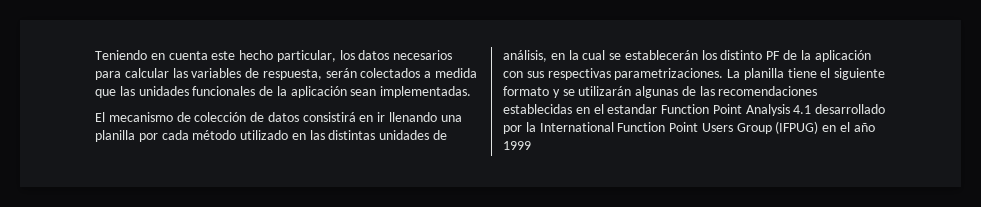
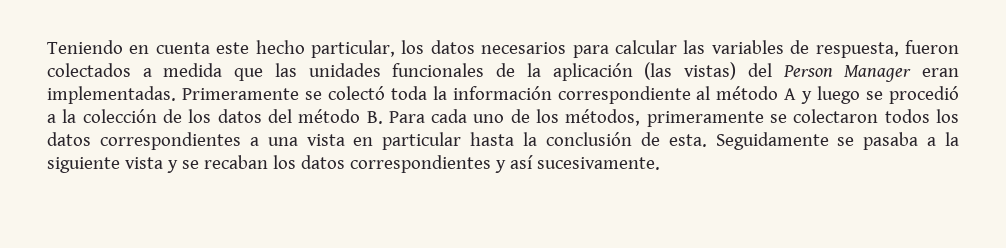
- Teniendo en cuenta este hecho particular, los datos necesarios para calcular las variables de respuesta, serán colectados a medida que las unidades funcionales de la aplicación sean implementadas.
- El mecanismo de colección de datos consistirá en ir llenando una planilla por cada método utilizado en las distintas unidades de análisis, en la cual se establecerán los distinto PF de la aplicación con sus respectivas parametrizaciones. La planilla tiene el siguiente formato y se utilizarán algunas de las recomendaciones establecidas en el estandar Function Point Analysis 4.1 desarrollado por la International Function Point Users Group (IFPUG) en el año 1999
+ Teniendo en cuenta este hecho particular, los datos necesarios para calcular las variables de respuesta, fueron colectados a medida que las unidades funcionales de la aplicación (las vistas) del Person Manager eran implementadas. Primeramente se colectó toda la información correspondiente al método A y luego se procedió a la colección de los datos del método B. Para cada uno de los métodos, primeramente se colectaron todos los datos correspondientes a una vista en particular hasta la conclusión de esta. Seguidamente se pasaba a la siguiente vista y se recaban los datos correspondientes y así sucesivamente.

